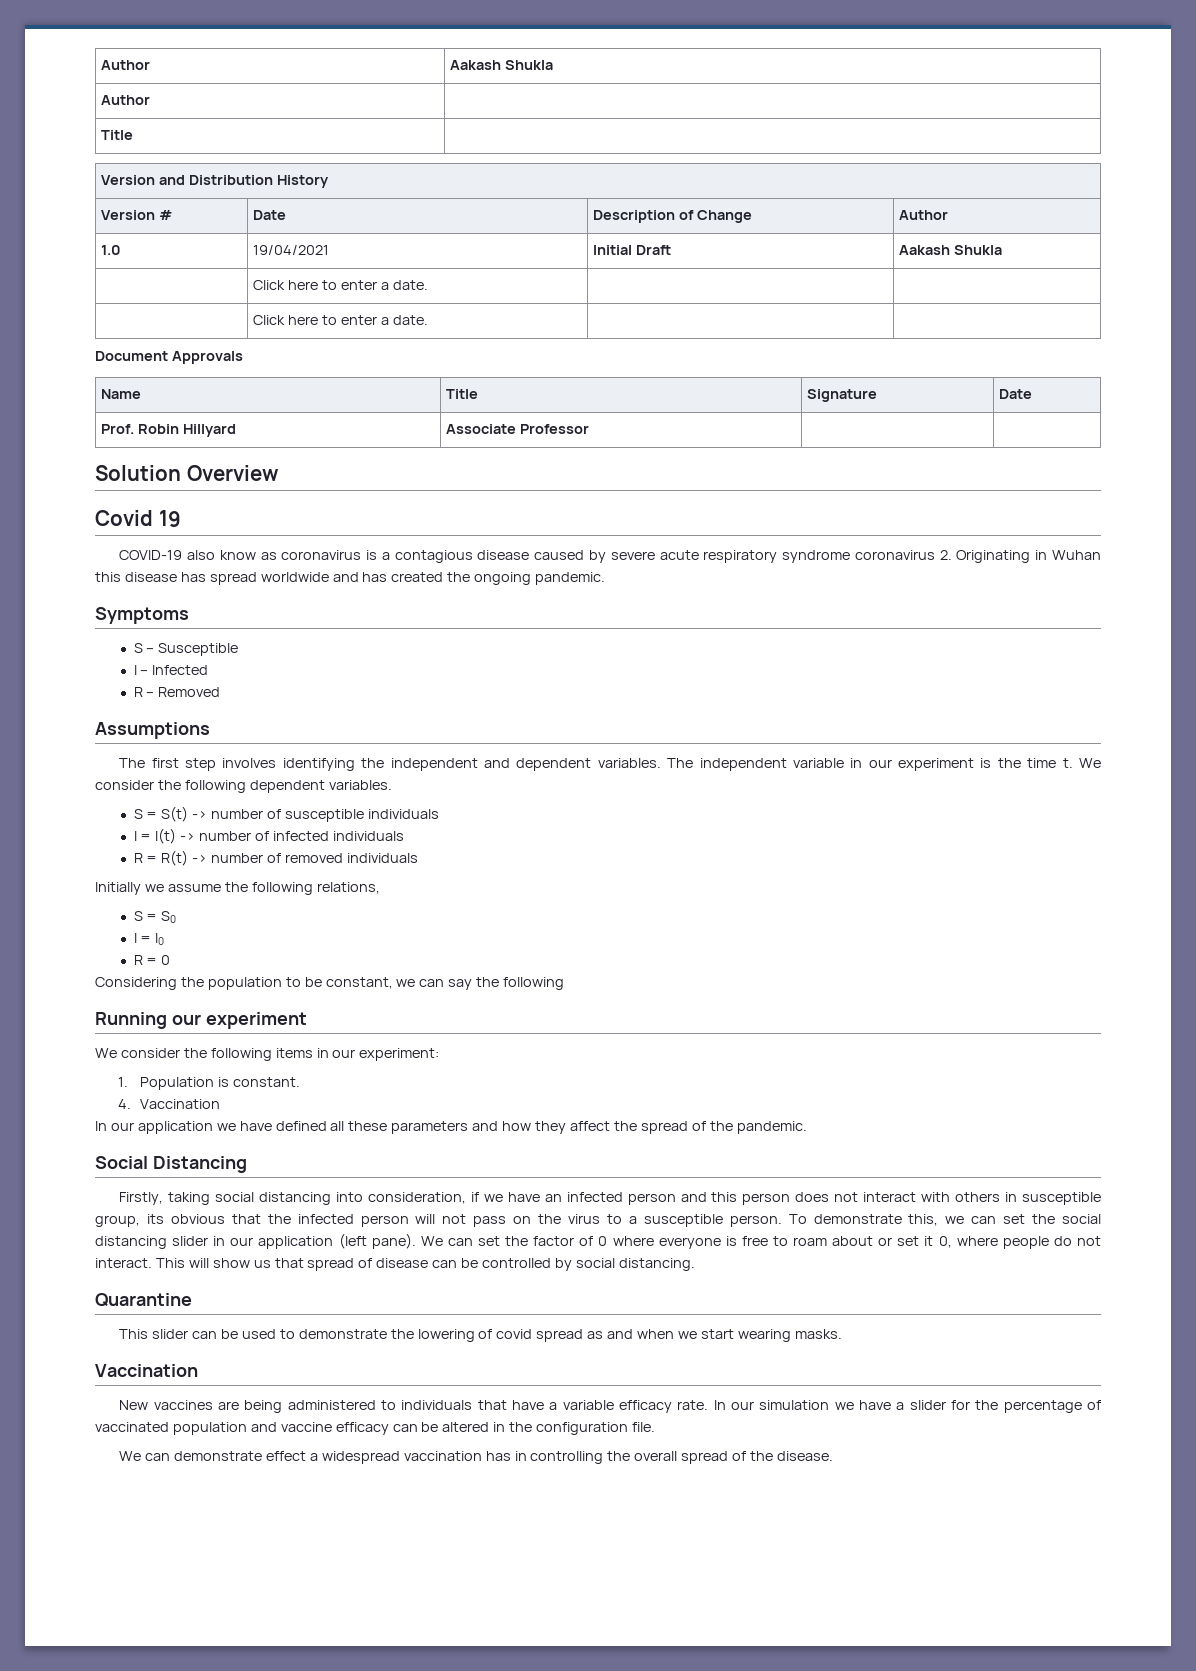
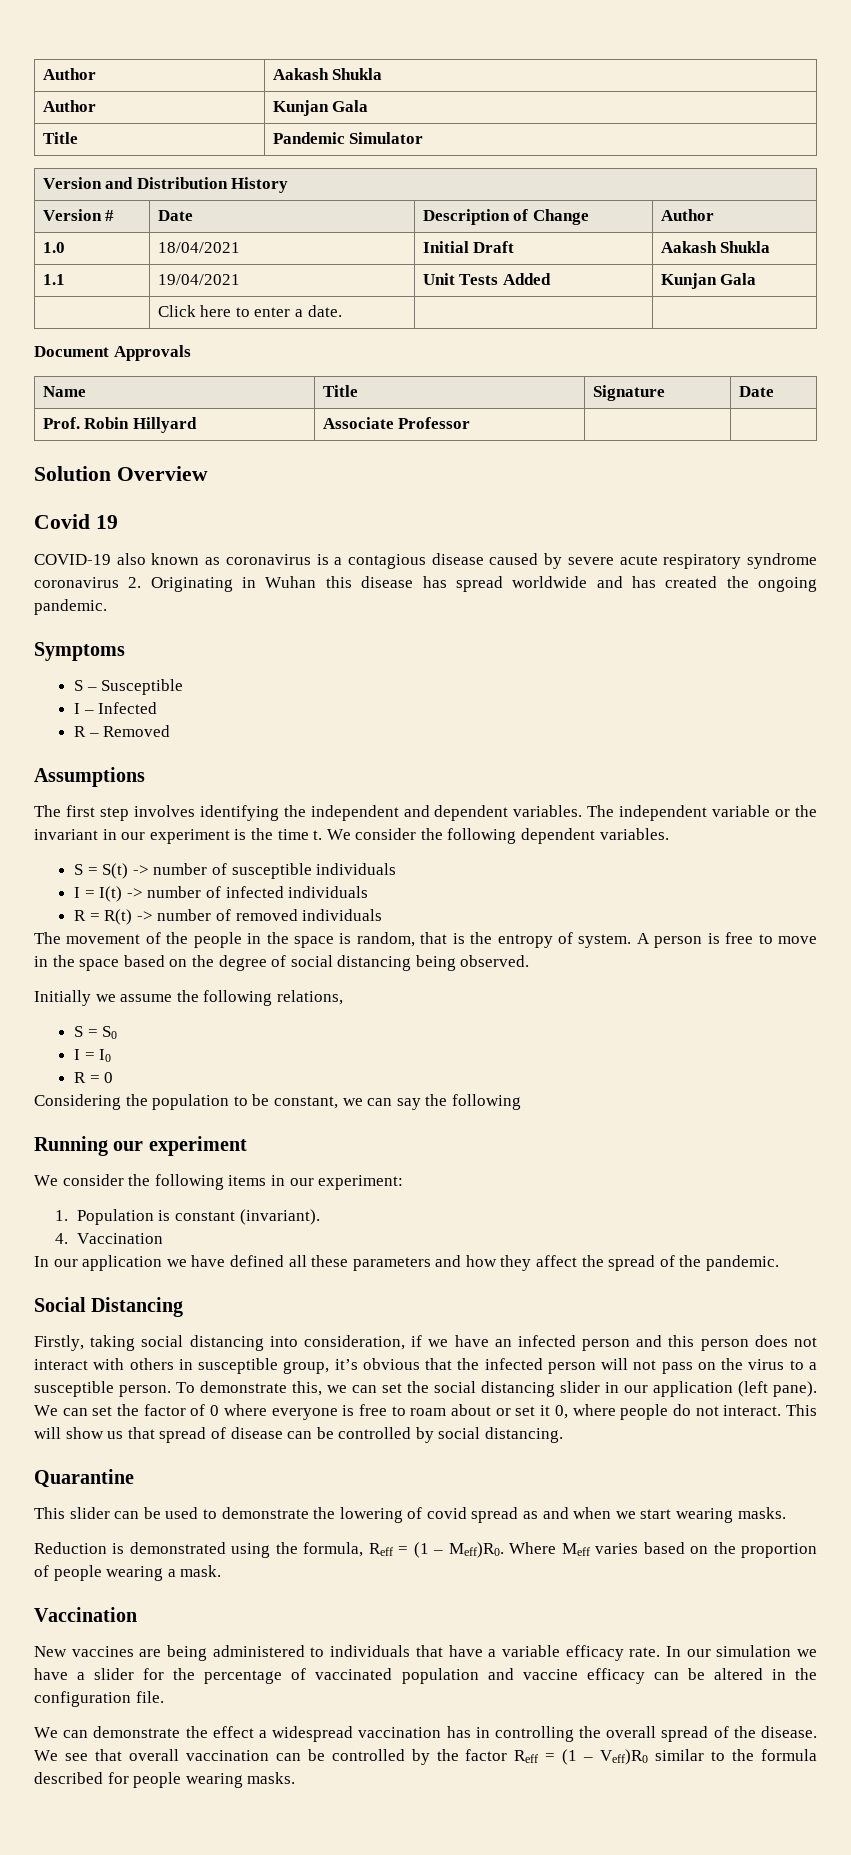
  Author | Aakash Shukla
- Author |
- Title |
+ Author | Kunjan Gala
+ Title | Pandemic Simulator
- 1.0 | 19/04/2021 | Initial Draft | Aakash Shukla
- | Click here to enter a date. | |
+ 1.0 | 18/04/2021 | Initial Draft | Aakash Shukla
+ 1.1 | 19/04/2021 | Unit Tests Added | Kunjan Gala
- COVID-19 also know as coronavirus is a contagious disease caused by severe acute respiratory syndrome coronavirus 2. Originating in Wuhan this disease has spread worldwide and has created the ongoing pandemic.
+ COVID-19 also known as coronavirus is a contagious disease caused by severe acute respiratory syndrome coronavirus 2. Originating in Wuhan this disease has spread worldwide and has created the ongoing pandemic.
- The independent variable in our experiment is the time t.
+ The independent variable or the invariant in our experiment is the time t.
+ The movement of the people in the space is random, that is the entropy of system. A person is free to move in the space based on the degree of social distancing being observed.
- 1. Population is constant.
+ 1. Population is constant (invariant).
- Firstly, taking social distancing into consideration, if we have an infected person and this person does not interact with others in susceptible group, its obvious that the infected person will not pass on the virus to a susceptible person.
+ Firstly, taking social distancing into consideration, if we have an infected person and this person does not interact with others in susceptible group, it’s obvious that the infected person will not pass on the virus to a susceptible person.
+ Reduction is demonstrated using the formula, Reff = (1 – Meff)R0. Where Meff varies based on the proportion of people wearing a mask.
- We can demonstrate effect a widespread vaccination has in controlling the overall spread of the disease.
+ We can demonstrate the effect a widespread vaccination has in controlling the overall spread of the disease.
+ We see that overall vaccination can be controlled by the factor Reff = (1 – Veff)R0 similar to the formula described for people wearing masks.

